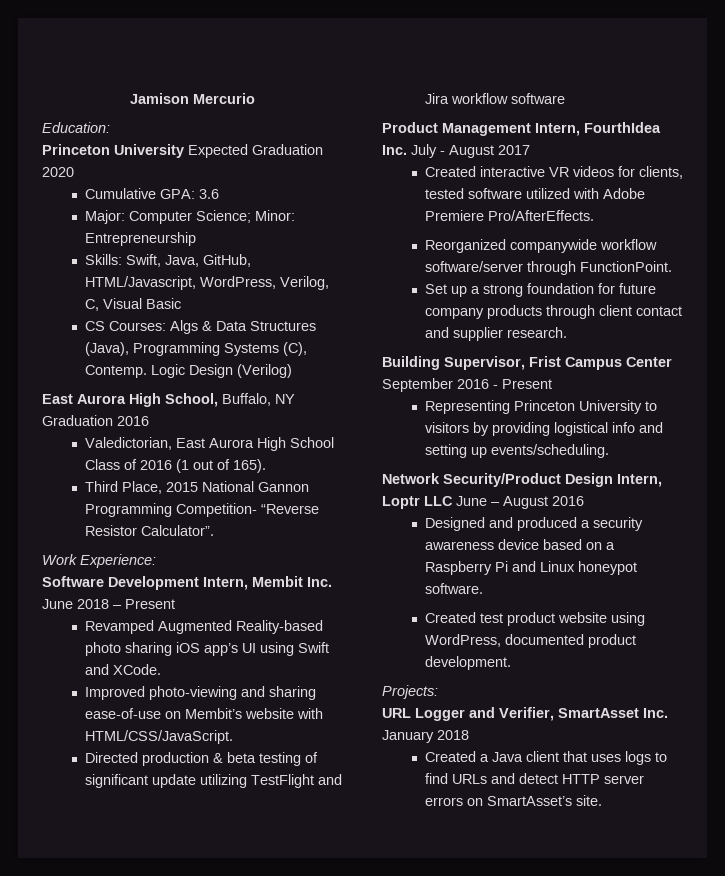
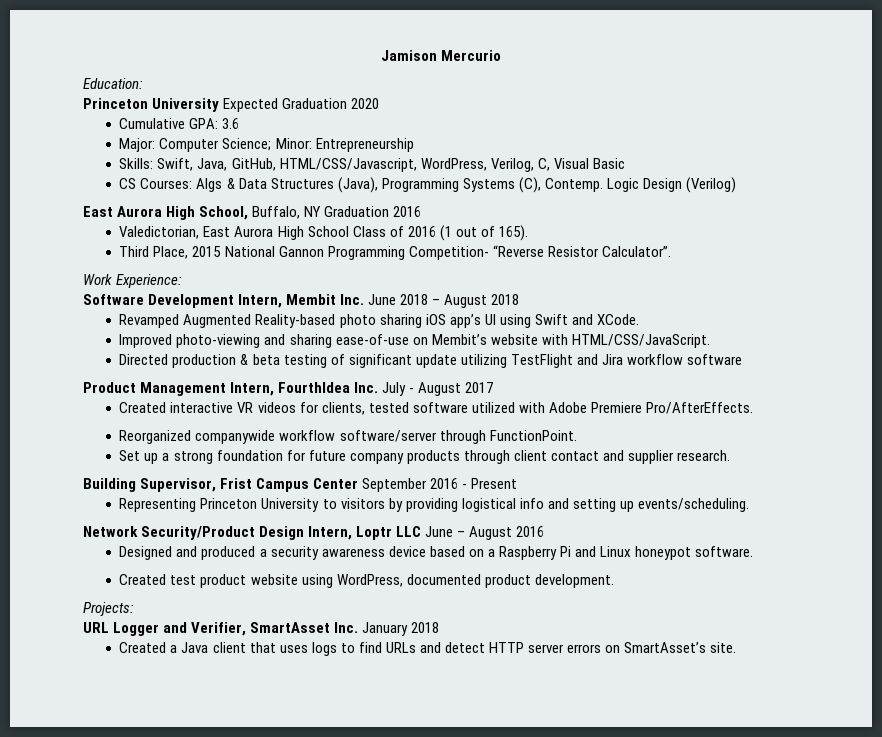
- Skills: Swift, Java, GitHub, HTML/Javascript, WordPress, Verilog, C, Visual Basic
+ Skills: Swift, Java, GitHub, HTML/CSS/Javascript, WordPress, Verilog, C, Visual Basic
- Software Development Intern, Membit Inc. June 2018 – Present
+ Software Development Intern, Membit Inc. June 2018 – August 2018

